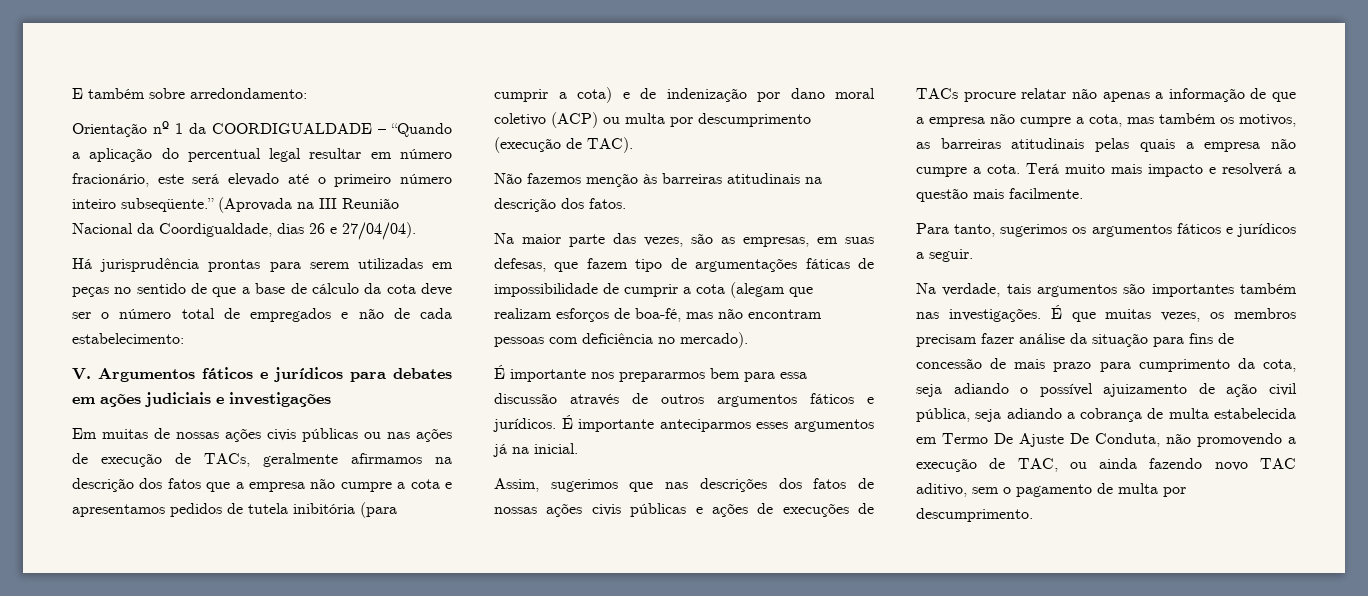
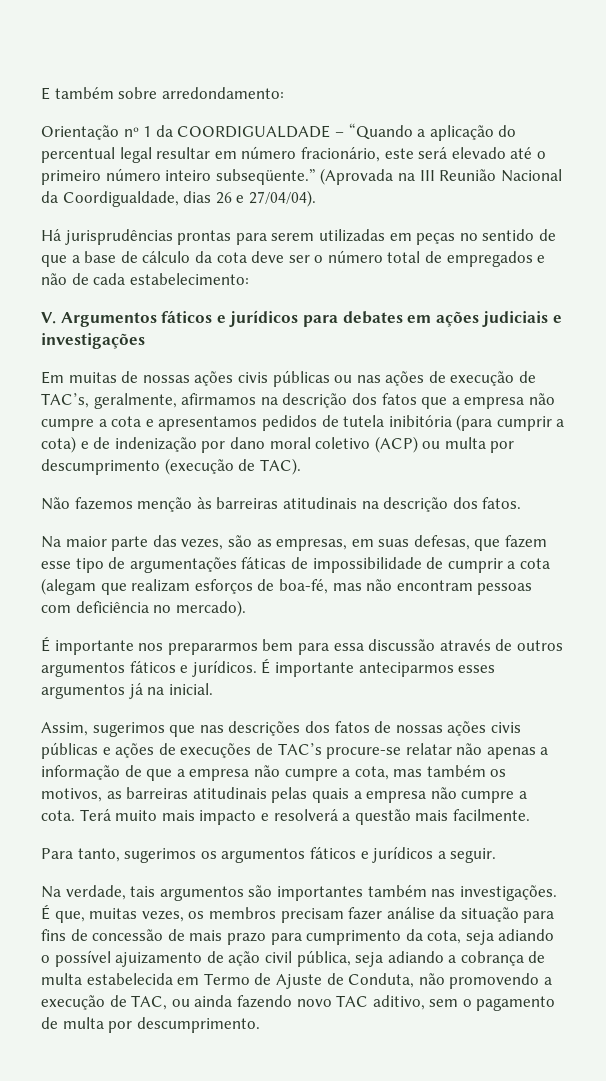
- Há jurisprudência prontas para serem utilizadas em peças no sentido de que a base de cálculo da cota deve ser o número total de empregados e não de cada estabelecimento:
+ Há jurisprudências prontas para serem utilizadas em peças no sentido de que a base de cálculo da cota deve ser o número total de empregados e não de cada estabelecimento:
- Em muitas de nossas ações civis públicas ou nas ações de execução de TACs, geralmente afirmamos na descrição dos fatos que a empresa não cumpre a cota e apresentamos pedidos de tutela inibitória (para cumprir a cota) e de indenização por dano moral coletivo (ACP) ou multa por descumprimento (execução de TAC).
+ Em muitas de nossas ações civis públicas ou nas ações de execução de TAC’s, geralmente, afirmamos na descrição dos fatos que a empresa não cumpre a cota e apresentamos pedidos de tutela inibitória (para cumprir a cota) e de indenização por dano moral coletivo (ACP) ou multa por descumprimento (execução de TAC).
- Na maior parte das vezes, são as empresas, em suas defesas, que fazem tipo de argumentações fáticas de impossibilidade de cumprir a cota (alegam que realizam esforços de boa-fé, mas não encontram pessoas com deficiência no mercado).
+ Na maior parte das vezes, são as empresas, em suas defesas, que fazem esse tipo de argumentações fáticas de impossibilidade de cumprir a cota (alegam que realizam esforços de boa-fé, mas não encontram pessoas com deficiência no mercado).
- Assim, sugerimos que nas descrições dos fatos de nossas ações civis públicas e ações de execuções de TACs procure relatar não apenas a informação de que a empresa não cumpre a cota, mas também os motivos, as barreiras atitudinais pelas quais a empresa não cumpre a cota.
+ Assim, sugerimos que nas descrições dos fatos de nossas ações civis públicas e ações de execuções de TAC’s procure-se relatar não apenas a informação de que a empresa não cumpre a cota, mas também os motivos, as barreiras atitudinais pelas quais a empresa não cumpre a cota.
- É que muitas vezes, os membros precisam fazer análise da situação para fins de concessão de mais prazo para cumprimento da cota, seja adiando o possível ajuizamento de ação civil pública, seja adiando a cobrança de multa estabelecida em Termo De Ajuste De Conduta, não promovendo a execução de TAC, ou ainda fazendo novo TAC aditivo, sem o pagamento de multa por descumprimento.
+ É que, muitas vezes, os membros precisam fazer análise da situação para fins de concessão de mais prazo para cumprimento da cota, seja adiando o possível ajuizamento de ação civil pública, seja adiando a cobrança de multa estabelecida em Termo de Ajuste de Conduta, não promovendo a execução de TAC, ou ainda fazendo novo TAC aditivo, sem o pagamento de multa por descumprimento.

